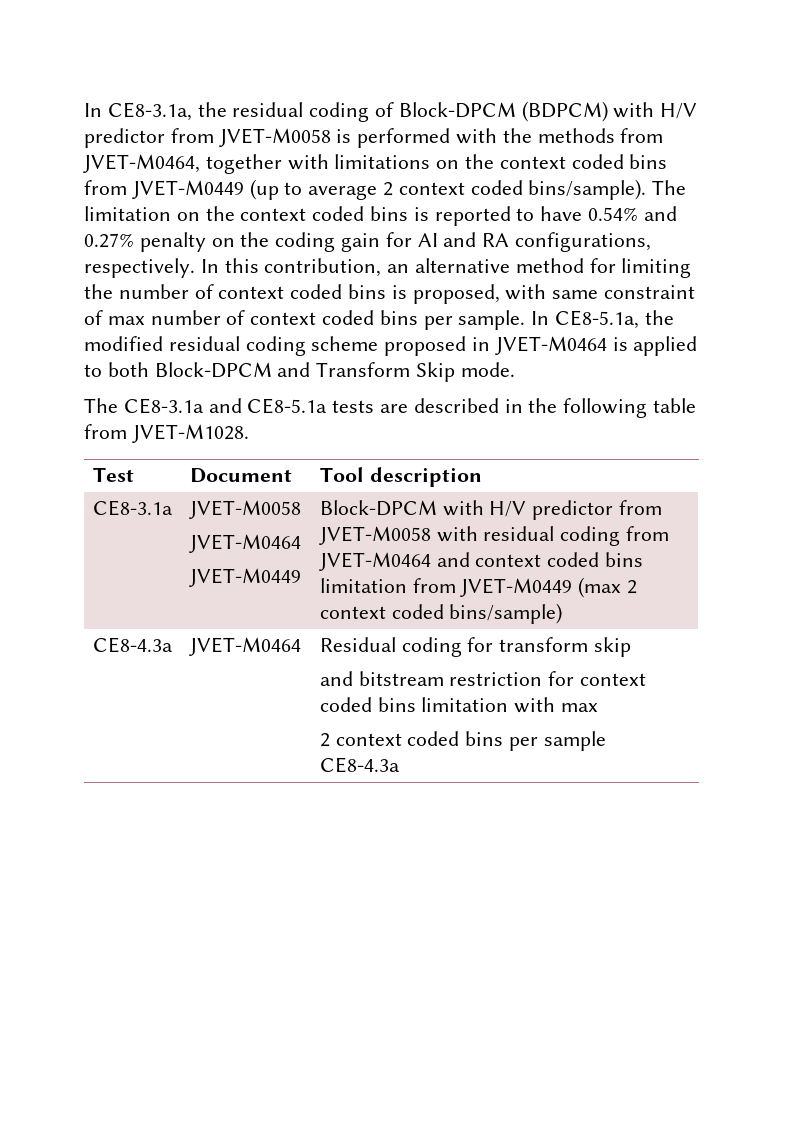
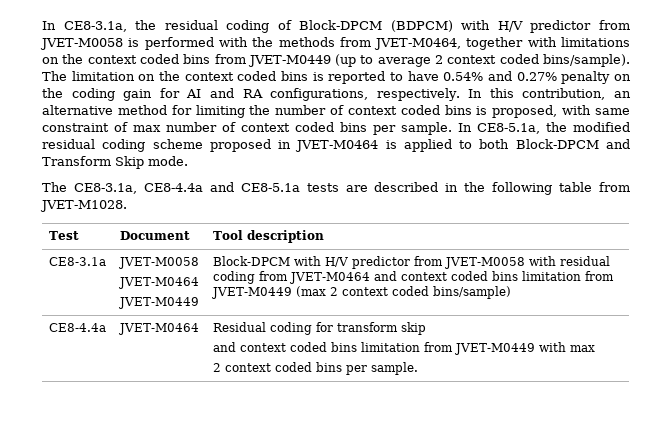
- The CE8-3.1a and CE8-5.1a tests are described in the following table from JVET-M1028.
+ The CE8-3.1a, CE8-4.4a and CE8-5.1a tests are described in the following table from JVET-M1028.
- CE8-4.3a | JVET-M0464 | Residual coding for transform skip
- and bitstream restriction for context coded bins limitation with max
- 2 context coded bins per sample CE8-4.3a
+ CE8-4.4a | JVET-M0464 | Residual coding for transform skip
+ and context coded bins limitation from JVET-M0449 with max
+ 2 context coded bins per sample.

